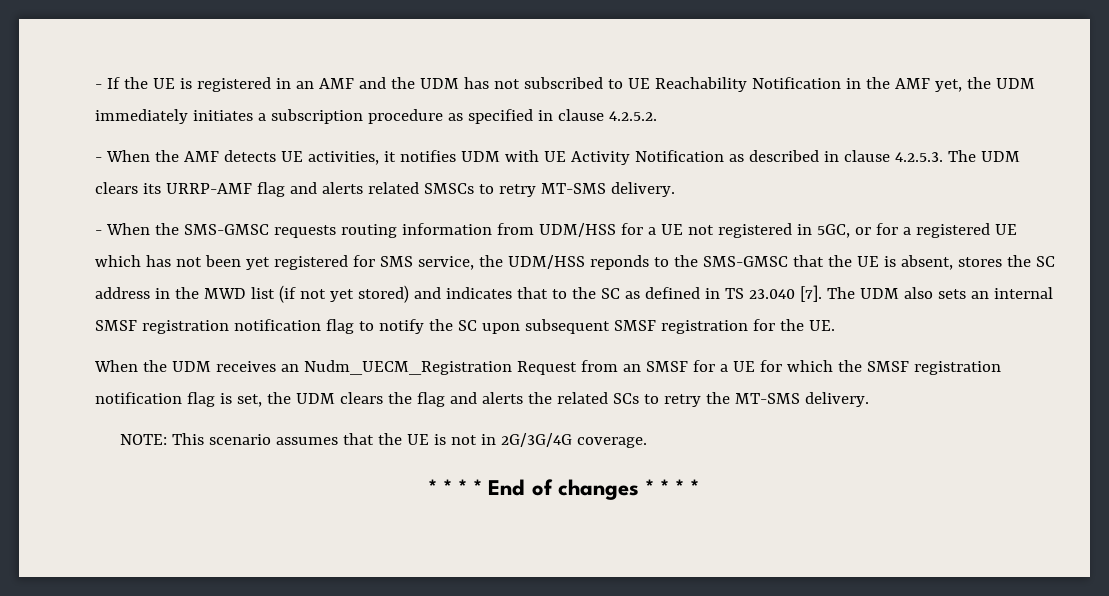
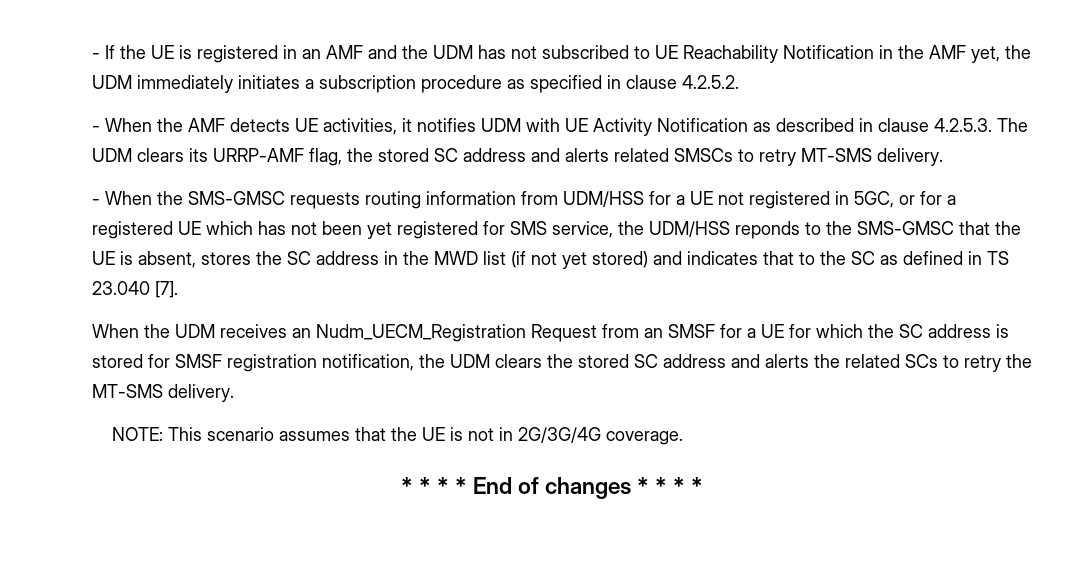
- - When the AMF detects UE activities, it notifies UDM with UE Activity Notification as described in clause 4.2.5.3. The UDM clears its URRP-AMF flag and alerts related SMSCs to retry MT-SMS delivery.
+ - When the AMF detects UE activities, it notifies UDM with UE Activity Notification as described in clause 4.2.5.3. The UDM clears its URRP-AMF flag, the stored SC address and alerts related SMSCs to retry MT-SMS delivery.
- The UDM also sets an internal SMSF registration notification flag to notify the SC upon subsequent SMSF registration for the UE.
- When the UDM receives an Nudm_UECM_Registration Request from an SMSF for a UE for which the SMSF registration notification flag is set, the UDM clears the flag and alerts the related SCs to retry the MT-SMS delivery.
+ When the UDM receives an Nudm_UECM_Registration Request from an SMSF for a UE for which the SC address is stored for SMSF registration notification, the UDM clears the stored SC address and alerts the related SCs to retry the MT-SMS delivery.

